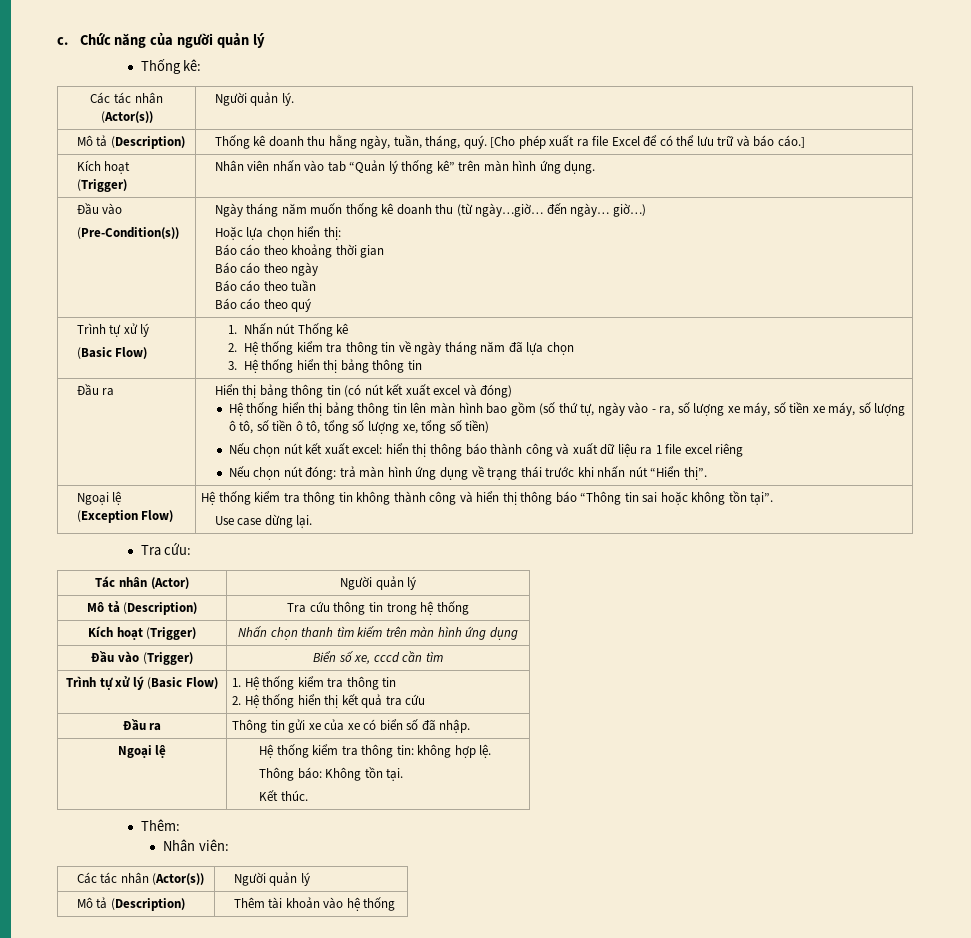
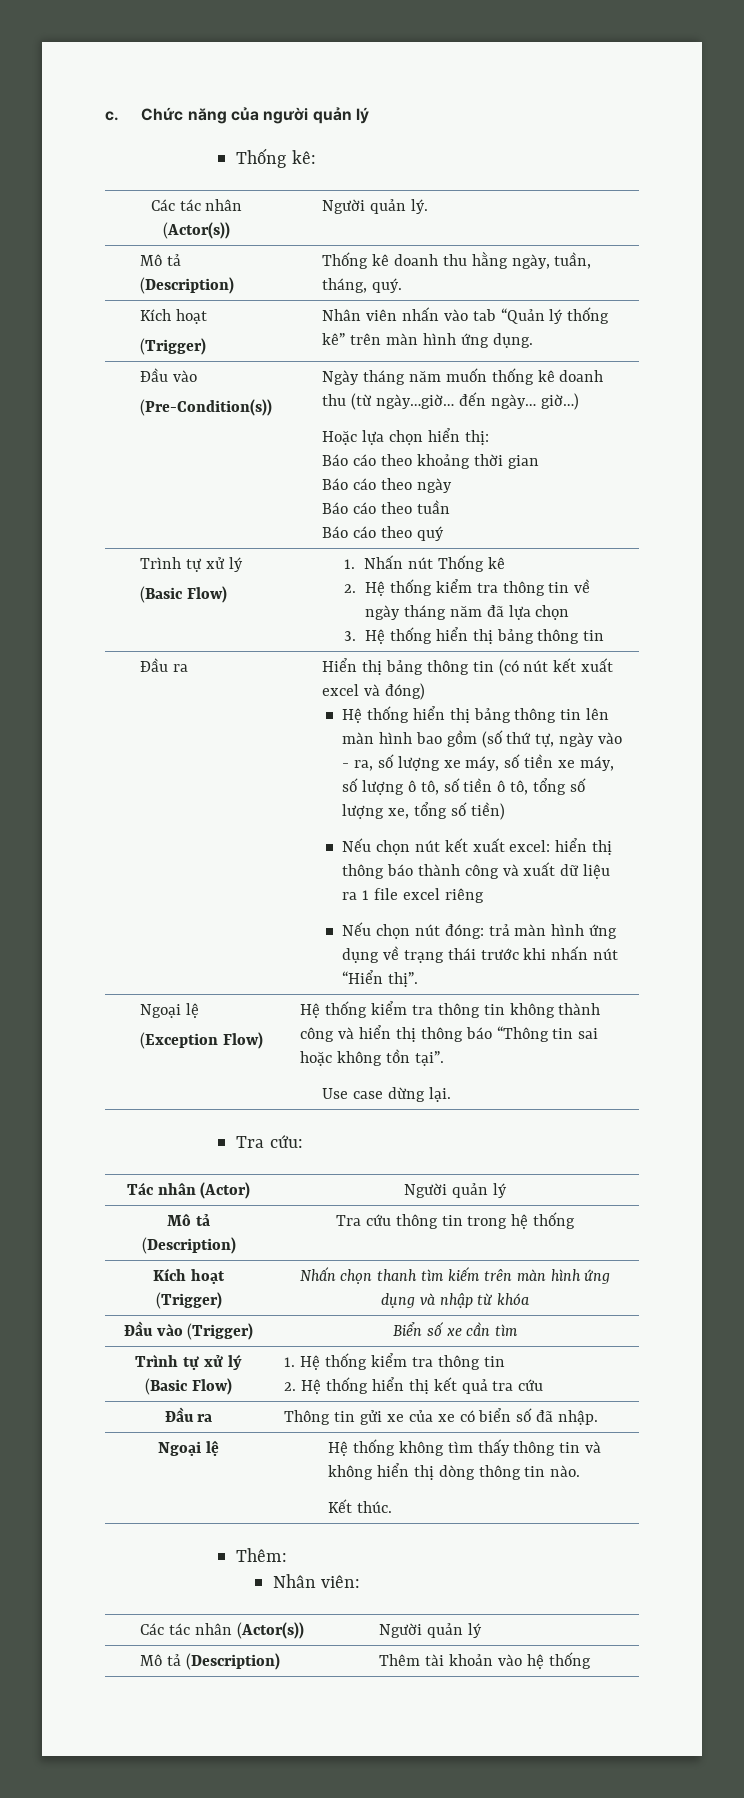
- Mô tả (Description) | Thống kê doanh thu hằng ngày, tuần, tháng, quý. [Cho phép xuất ra file Excel để có thể lưu trữ và báo cáo.]
+ Mô tả (Description) | Thống kê doanh thu hằng ngày, tuần, tháng, quý.
- Kích hoạt (Trigger) | Nhấn chọn thanh tìm kiếm trên màn hình ứng dụng
+ Kích hoạt (Trigger) | Nhấn chọn thanh tìm kiếm trên màn hình ứng dụng và nhập từ khóa
- Đầu vào (Trigger) | Biển số xe, cccd cần tìm
+ Đầu vào (Trigger) | Biển số xe cần tìm
- Ngoại lệ | Hệ thống kiểm tra thông tin: không hợp lệ.
- Thông báo: Không tồn tại.
+ Ngoại lệ | Hệ thống không tìm thấy thông tin và không hiển thị dòng thông tin nào.

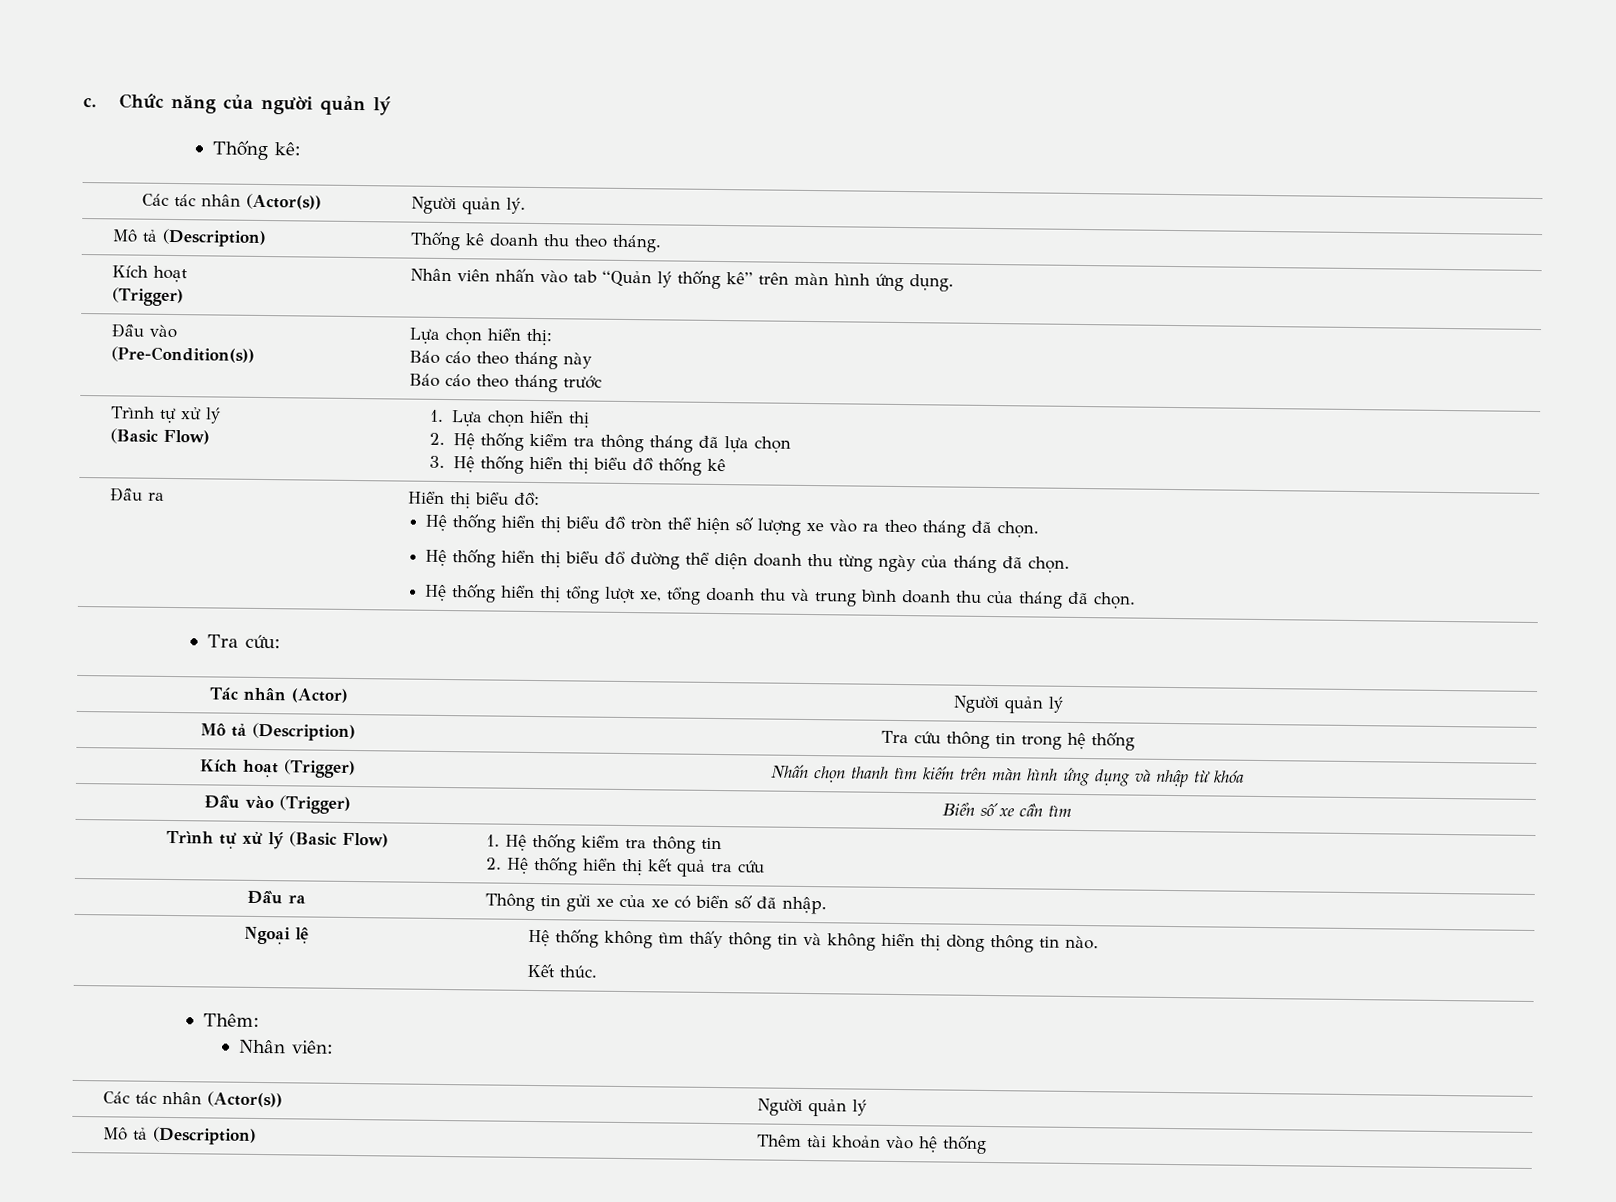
- Mô tả (Description) | Thống kê doanh thu hằng ngày, tuần, tháng, quý.
+ Mô tả (Description) | Thống kê doanh thu theo tháng.
  Kích hoạt
  (Trigger) | Nhân viên nhấn vào tab “Quản lý thống kê” trên màn hình ứng dụng.
  Đầu vào
- (Pre-Condition(s)) | Ngày tháng năm muốn thống kê doanh thu (từ ngày…giờ… đến ngày… giờ…)
- Hoặc lựa chọn hiển thị:
- Báo cáo theo khoảng thời gian
- Báo cáo theo ngày
- Báo cáo theo tuần
- Báo cáo theo quý
+ (Pre-Condition(s)) | Lựa chọn hiển thị:
+ Báo cáo theo tháng này
+ Báo cáo theo tháng trước
  Trình tự xử lý
- (Basic Flow) | 1. Nhấn nút Thống kê
- 2. Hệ thống kiểm tra thông tin về ngày tháng năm đã lựa chọn
- 3. Hệ thống hiển thị bảng thông tin
+ (Basic Flow) | 1. Lựa chọn hiển thị
+ 2. Hệ thống kiểm tra thông tháng đã lựa chọn
+ 3. Hệ thống hiển thị biểu đồ thống kê
- Hiển thị bảng thông tin (có nút kết xuất excel và đóng)
- Hệ thống hiển thị bảng thông tin lên màn hình bao gồm (số thứ tự, ngày vào - ra, số lượng xe máy, số tiền xe máy, số lượng ô tô, số tiền ô tô, tổng số lượng xe, tổng số tiền)
- Nếu chọn nút kết xuất excel: hiển thị thông báo thành công và xuất dữ liệu ra 1 file excel riêng
- Nếu chọn nút đóng: trả màn hình ứng dụng về trạng thái trước khi nhấn nút “Hiển thị”.
- Ngoại lệ
- (Exception Flow) | Hệ thống kiểm tra thông tin không thành công và hiển thị thông báo “Thông tin sai hoặc không tồn tại”.
- Use case dừng lại.
+ Hiển thị biểu đồ:
+ Hệ thống hiển thị biểu đồ tròn thể hiện số lượng xe vào ra theo tháng đã chọn.
+ Hệ thống hiển thị biểu đổ đường thể diện doanh thu từng ngày của tháng đã chọn.
+ Hệ thống hiển thị tổng lượt xe, tổng doanh thu và trung bình doanh thu của tháng đã chọn.

